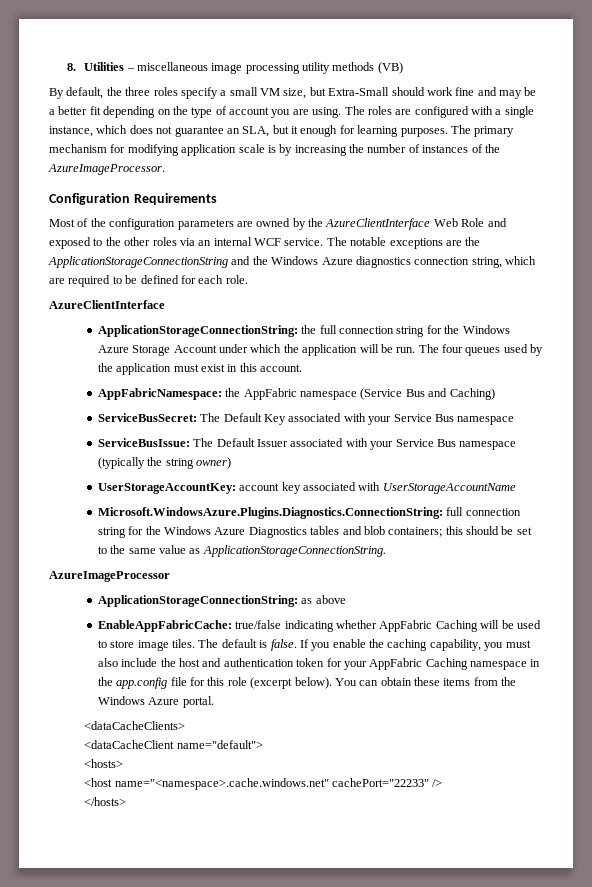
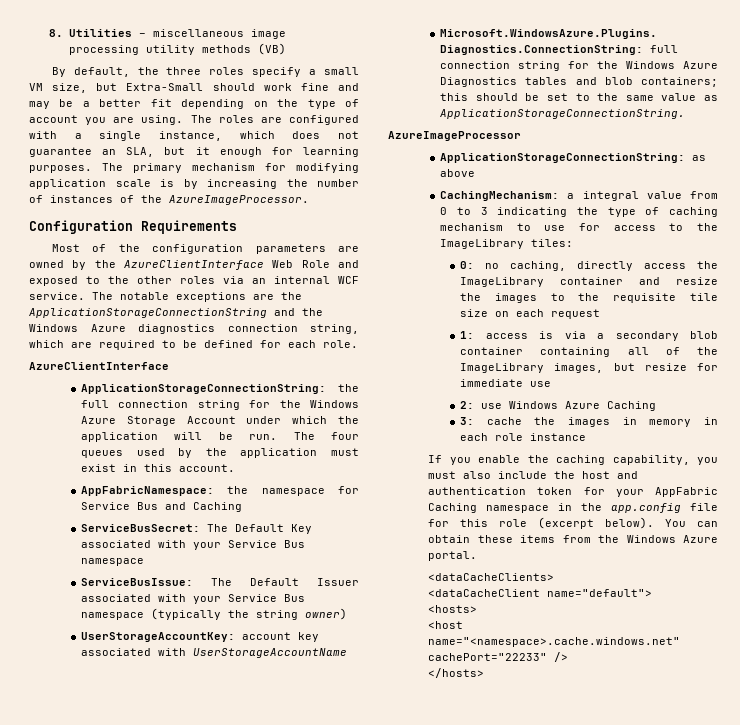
- AppFabricNamespace: the AppFabric namespace (Service Bus and Caching)
+ AppFabricNamespace: the namespace for Service Bus and Caching
- EnableAppFabricCache: true/false indicating whether AppFabric Caching will be used to store image tiles. The default is false. If you enable the caching capability, you must also include the host and authentication token for your AppFabric Caching namespace in the app.config file for this role (excerpt below).
+ CachingMechanism: a integral value from 0 to 3 indicating the type of caching mechanism to use for access to the ImageLibrary tiles:
+ 0: no caching, directly access the ImageLibrary container and resize the images to the requisite tile size on each request
+ 1: access is via a secondary blob container containing all of the ImageLibrary images, but resize for immediate use
+ 2: use Windows Azure Caching
+ 3: cache the images in memory in each role instance
+ If you enable the caching capability, you must also include the host and authentication token for your AppFabric Caching namespace in the app.config file for this role (excerpt below).

